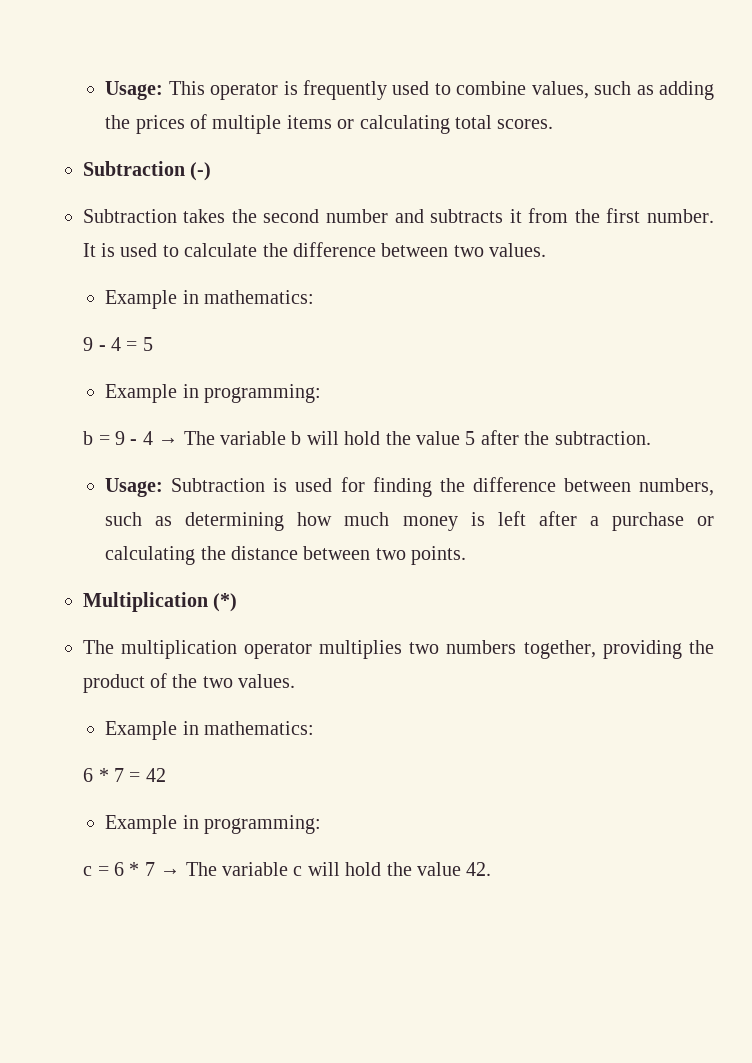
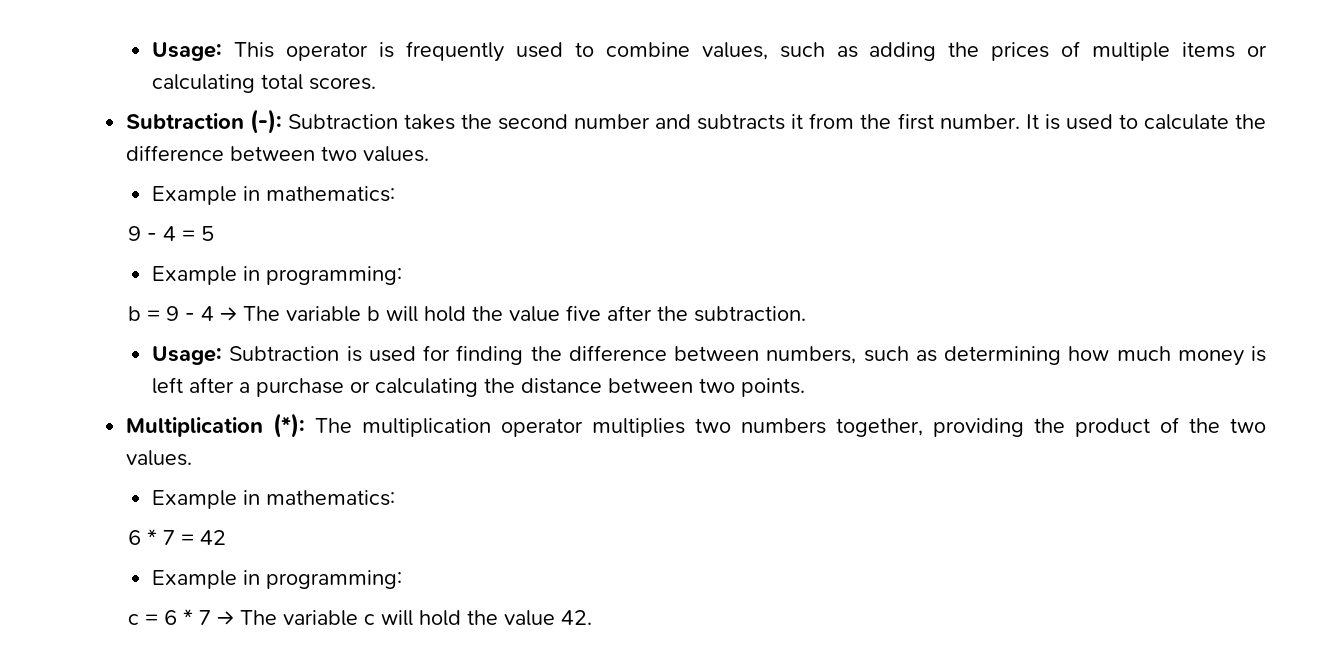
- Subtraction (-)
- Subtraction takes the second number and subtracts it from the first number.
+ Subtraction (-): Subtraction takes the second number and subtracts it from the first number.
- b = 9 - 4 → The variable b will hold the value 5 after the subtraction.
+ b = 9 - 4 → The variable b will hold the value five after the subtraction.
- Multiplication (*)
- The multiplication operator multiplies two numbers together, providing the product of the two values.
+ Multiplication (*): The multiplication operator multiplies two numbers together, providing the product of the two values.

